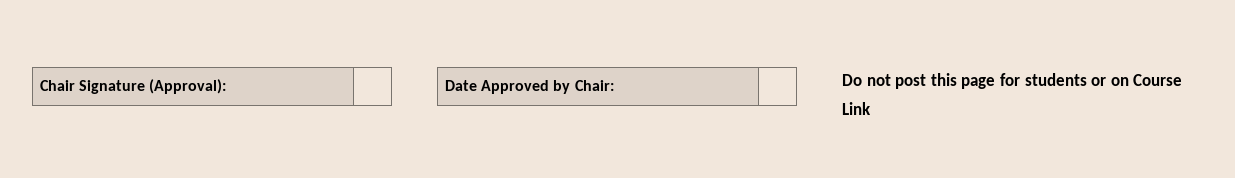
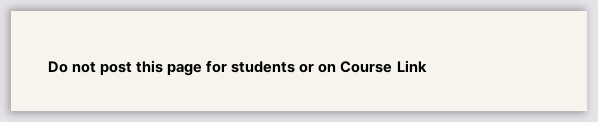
- Chair Signature (Approval): |
- Date Approved by Chair: |

